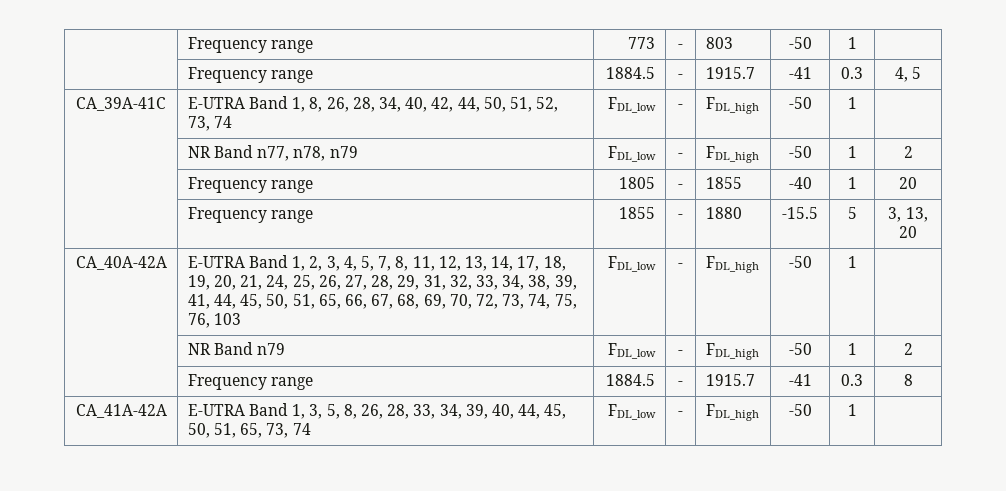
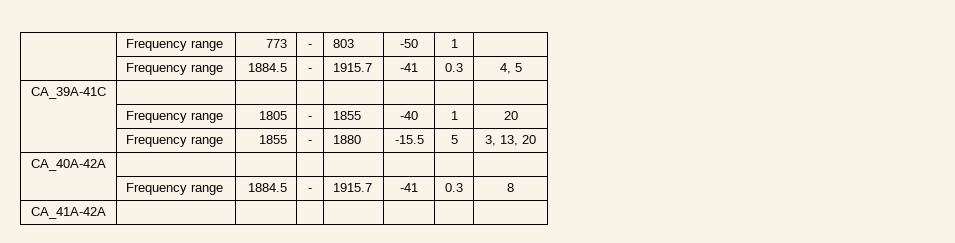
- CA_39A-41C | E-UTRA Band 1, 8, 26, 28, 34, 40, 42, 44, 50, 51, 52, 73, 74 | FDL_low | - | FDL_high | -50 | 1 |
- | NR Band n77, n78, n79 | FDL_low | - | FDL_high | -50 | 1 | 2
+ CA_39A-41C | | | | | | |
- E-UTRA Band 1, 2, 3, 4, 5, 7, 8, 11, 12, 13, 14, 17, 18, 19, 20, 21, 24, 25, 26, 27, 28, 29, 31, 32, 33, 34, 38, 39, 41, 44, 45, 50, 51, 65, 66, 67, 68, 69, 70, 72, 73, 74, 75, 76, 103 | FDL_low | - | FDL_high | -50 | 1 |
- | NR Band n79 | FDL_low | - | FDL_high | -50 | 1 | 2
- CA_41A-42A | E-UTRA Band 1, 3, 5, 8, 26, 28, 33, 34, 39, 40, 44, 45, 50, 51, 65, 73, 74 | FDL_low | - | FDL_high | -50 | 1 |
+ CA_41A-42A | | | | | | |

